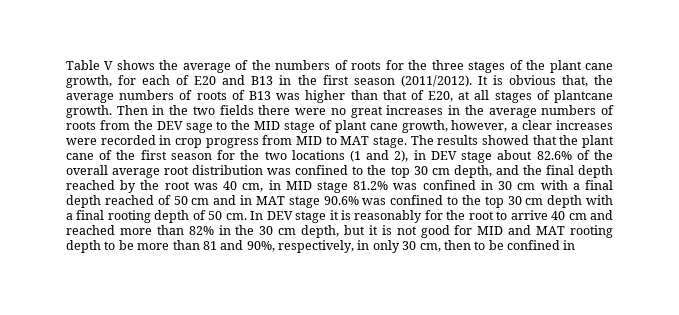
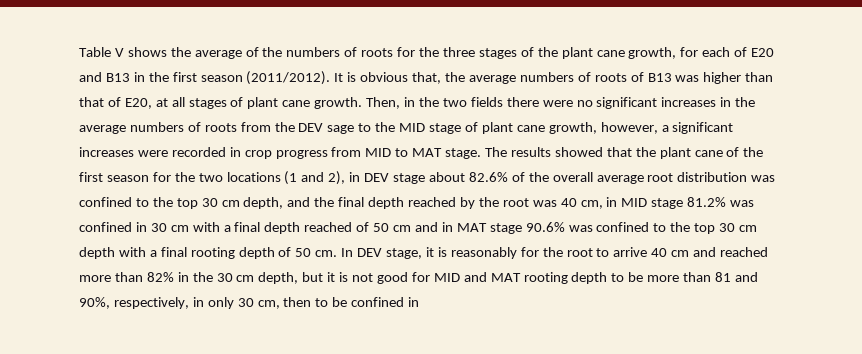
- It is obvious that, the average numbers of roots of B13 was higher than that of E20, at all stages of plantcane growth. Then in the two fields there were no great increases in the average numbers of roots from the DEV sage to the MID stage of plant cane growth, however, a clear increases were recorded in crop progress from MID to MAT stage.
+ It is obvious that, the average numbers of roots of B13 was higher than that of E20, at all stages of plant cane growth. Then, in the two fields there were no significant increases in the average numbers of roots from the DEV sage to the MID stage of plant cane growth, however, a significant increases were recorded in crop progress from MID to MAT stage.
- In DEV stage it is reasonably for the root to arrive 40 cm and reached more than 82% in the 30 cm depth, but it is not good for MID and MAT rooting depth to be more than 81 and 90%, respectively, in only 30 cm, then to be confined in
+ In DEV stage, it is reasonably for the root to arrive 40 cm and reached more than 82% in the 30 cm depth, but it is not good for MID and MAT rooting depth to be more than 81 and 90%, respectively, in only 30 cm, then to be confined in

